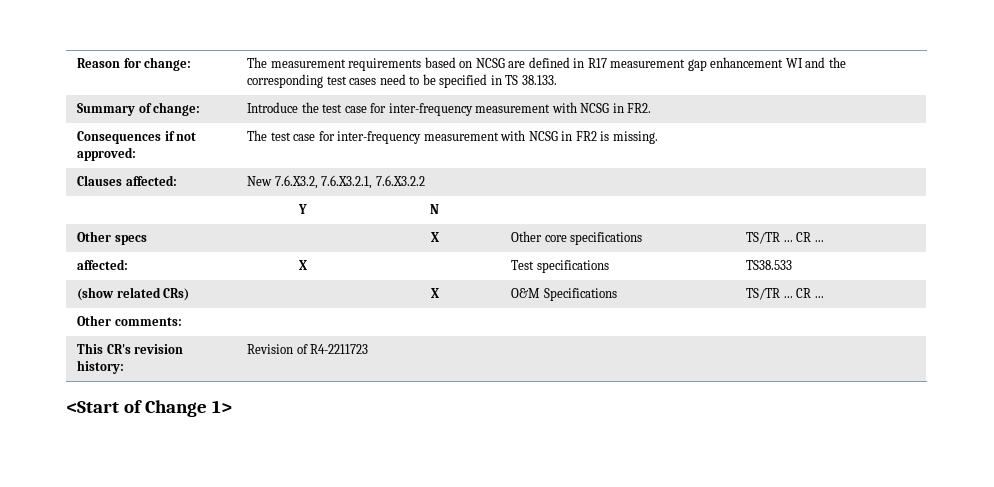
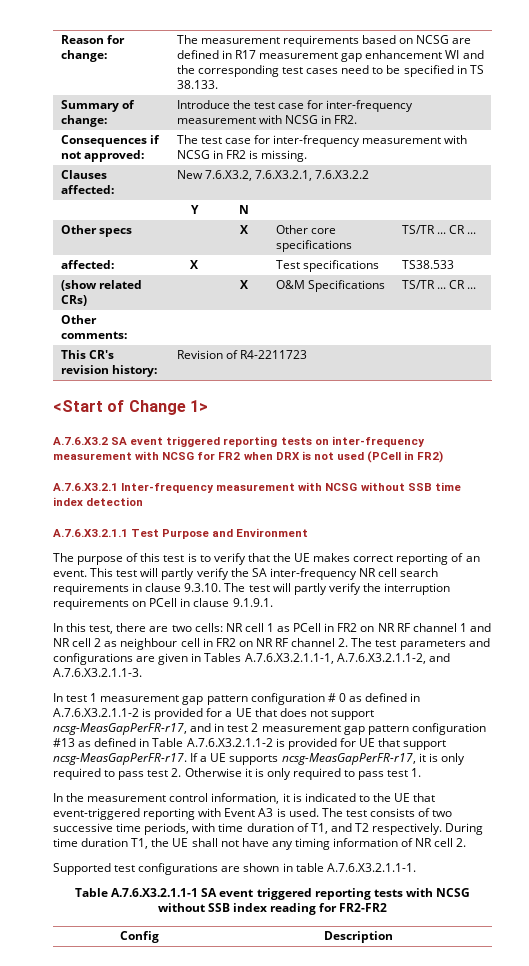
+ A.7.6.X3.2 SA event triggered reporting tests on inter-frequency measurement with NCSG for FR2 when DRX is not used (PCell in FR2)
+ A.7.6.X3.2.1 Inter-frequency measurement with NCSG without SSB time index detection
+ A.7.6.X3.2.1.1 Test Purpose and Environment
+ The purpose of this test is to verify that the UE makes correct reporting of an event. This test will partly verify the SA inter-frequency NR cell search requirements in clause 9.3.10. The test will partly verify the interruption requirements on PCell in clause 9.1.9.1.
+ In this test, there are two cells: NR cell 1 as PCell in FR2 on NR RF channel 1 and NR cell 2 as neighbour cell in FR2 on NR RF channel 2. The test parameters and configurations are given in Tables A.7.6.X3.2.1.1-1, A.7.6.X3.2.1.1-2, and A.7.6.X3.2.1.1-3.
+ In test 1 measurement gap pattern configuration # 0 as defined in A.7.6.X3.2.1.1-2 is provided for a UE that does not support ncsg-MeasGapPerFR-r17, and in test 2 measurement gap pattern configuration #13 as defined in Table A.7.6.X3.2.1.1-2 is provided for UE that support ncsg-MeasGapPerFR-r17. If a UE supports ncsg-MeasGapPerFR-r17, it is only required to pass test 2. Otherwise it is only required to pass test 1.
+ In the measurement control information, it is indicated to the UE that event-triggered reporting with Event A3 is used. The test consists of two successive time periods, with time duration of T1, and T2 respectively. During time duration T1, the UE shall not have any timing information of NR cell 2.
+ Supported test configurations are shown in table A.7.6.X3.2.1.1-1.
+ Table A.7.6.X3.2.1.1-1 SA event triggered reporting tests with NCSG without SSB index reading for FR2-FR2
+ Config | Description

